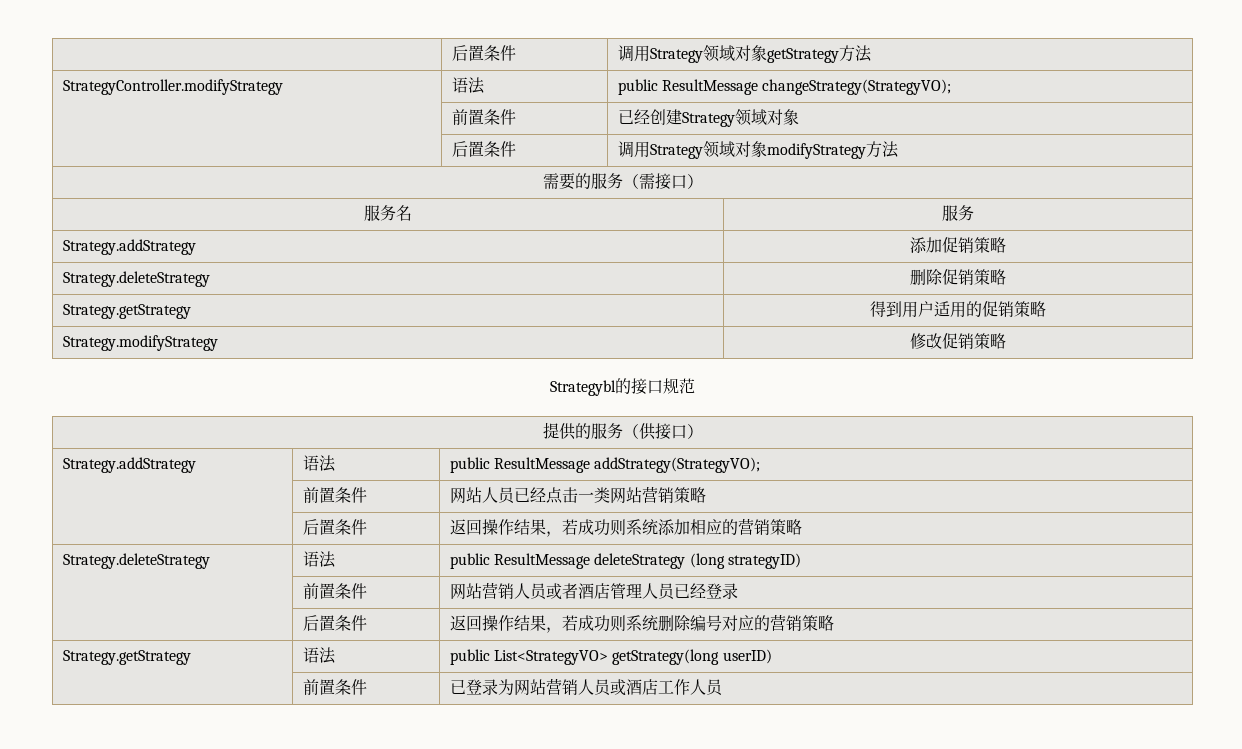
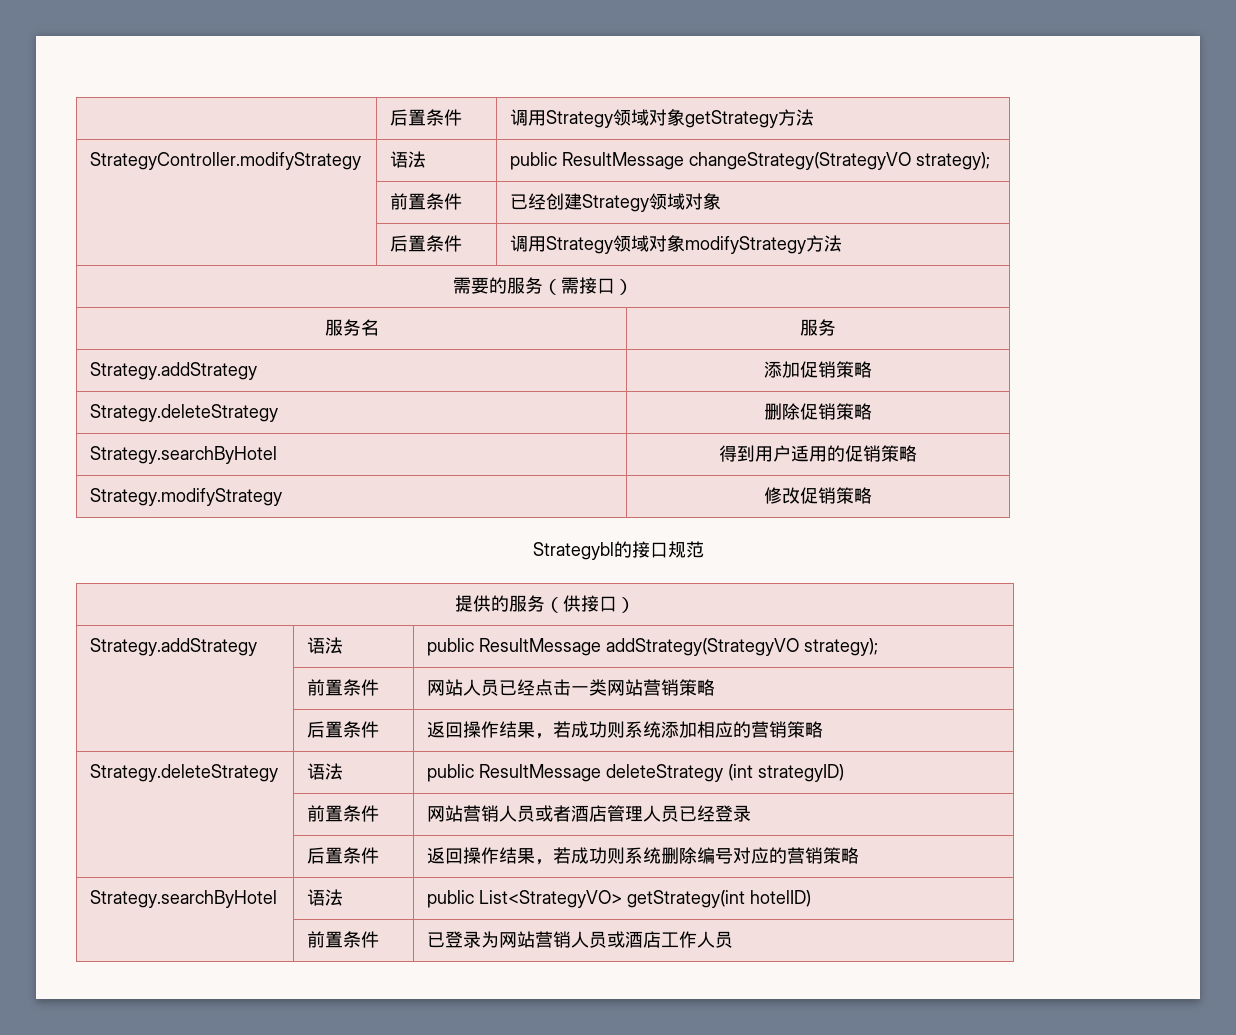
- StrategyController.modifyStrategy | 语法 | public ResultMessage changeStrategy(StrategyVO);
+ StrategyController.modifyStrategy | 语法 | public ResultMessage changeStrategy(StrategyVO strategy);
- Strategy.getStrategy | 得到用户适用的促销策略
+ Strategy.searchByHotel | 得到用户适用的促销策略
- Strategy.addStrategy | 语法 | public ResultMessage addStrategy(StrategyVO);
+ Strategy.addStrategy | 语法 | public ResultMessage addStrategy(StrategyVO strategy);
- Strategy.deleteStrategy | 语法 | public ResultMessage deleteStrategy (long strategyID)
+ Strategy.deleteStrategy | 语法 | public ResultMessage deleteStrategy (int strategyID)
- Strategy.getStrategy | 语法 | public List<StrategyVO> getStrategy(long userID)
+ Strategy.searchByHotel | 语法 | public List<StrategyVO> getStrategy(int hotelID)

